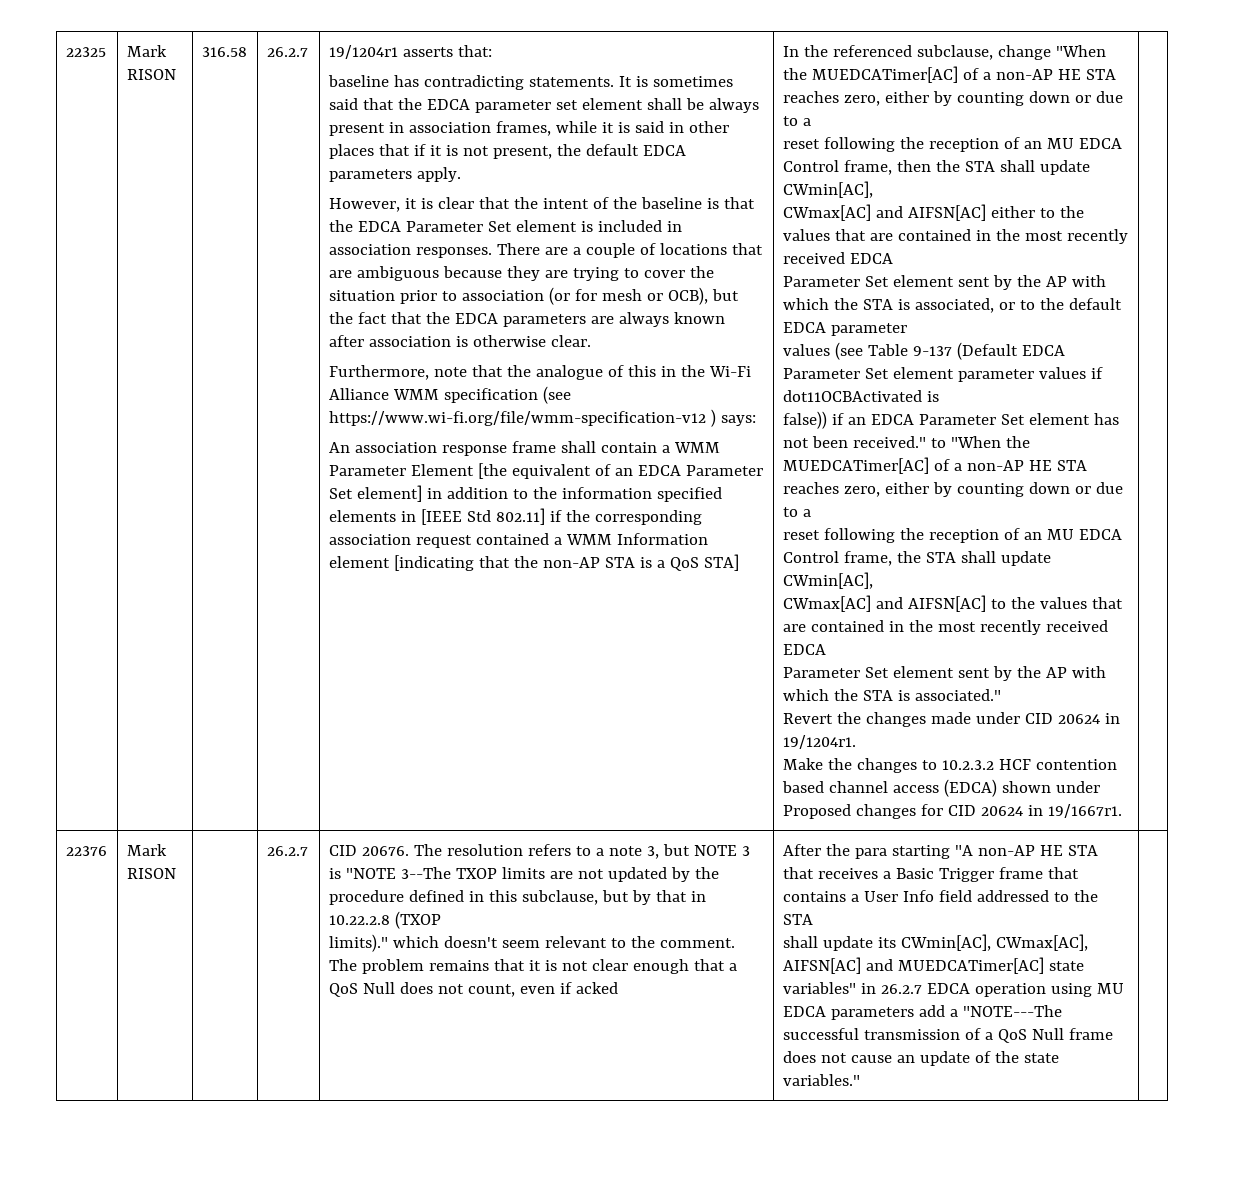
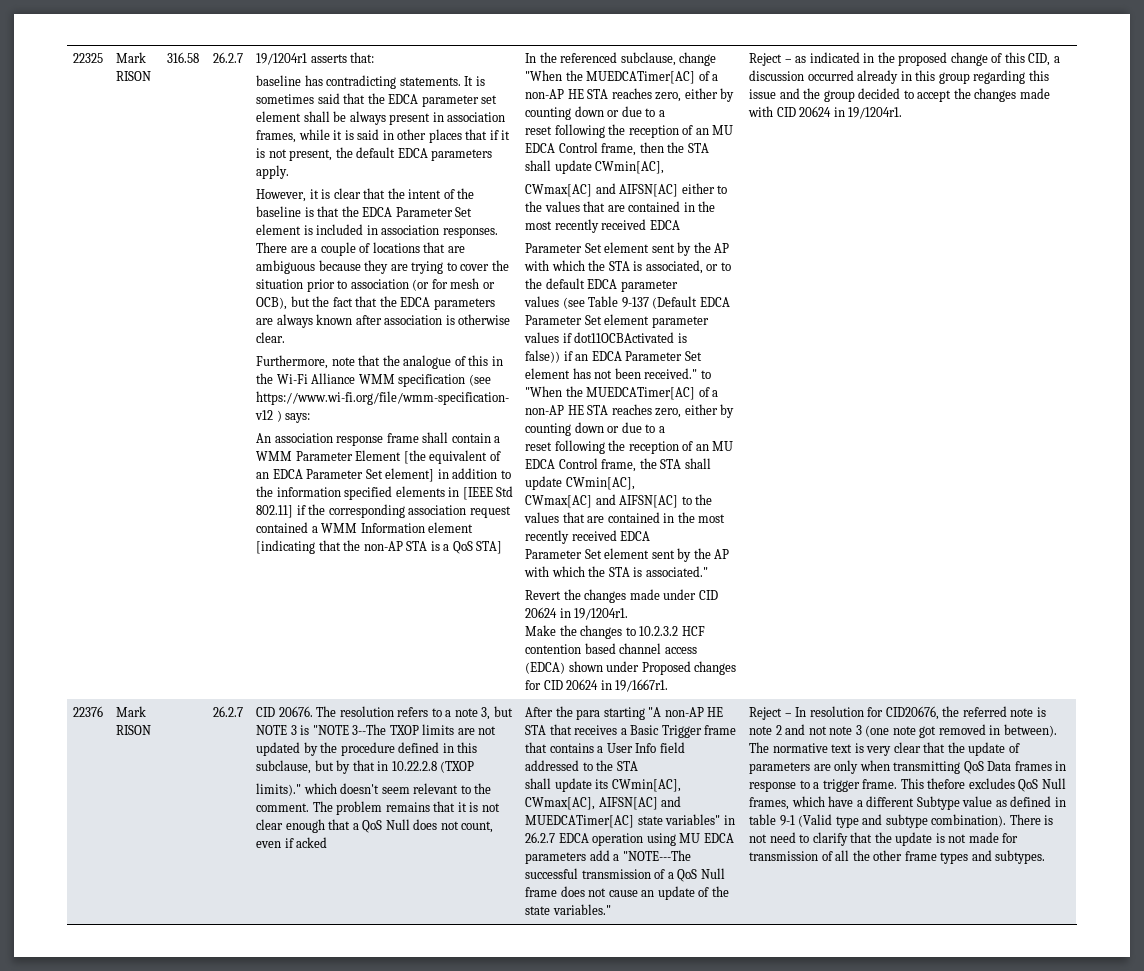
+ Reject – as indicated in the proposed change of this CID, a discussion occurred already in this group regarding this issue and the group decided to accept the changes made with CID 20624 in 19/1204r1.
+ Reject – In resolution for CID20676, the referred note is note 2 and not note 3 (one note got removed in between). The normative text is very clear that the update of parameters are only when transmitting QoS Data frames in response to a trigger frame. This thefore excludes QoS Null frames, which have a different Subtype value as defined in table 9-1 (Valid type and subtype combination). There is not need to clarify that the update is not made for transmission of all the other frame types and subtypes.

